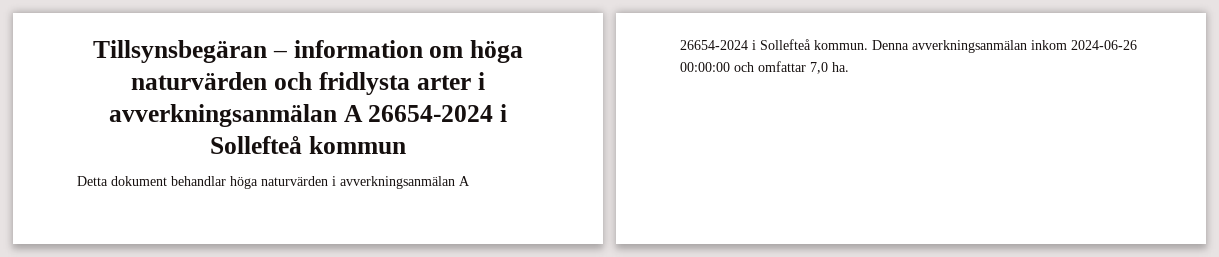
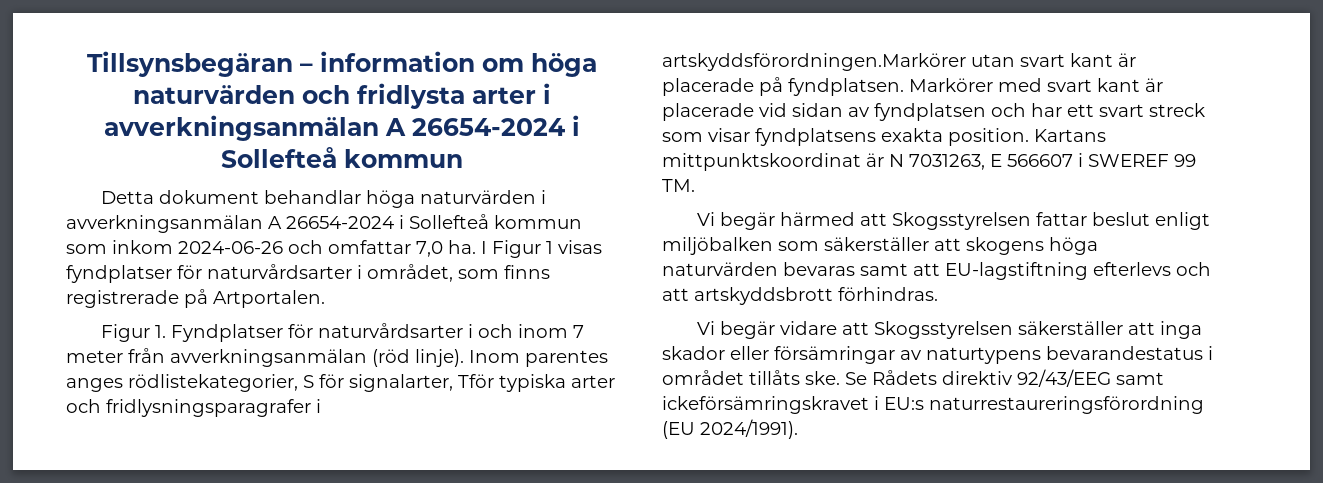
- Detta dokument behandlar höga naturvärden i avverkningsanmälan A 26654-2024 i Sollefteå kommun. Denna avverkningsanmälan inkom 2024-06-26 00:00:00 och omfattar 7,0 ha.
+ Detta dokument behandlar höga naturvärden i avverkningsanmälan A 26654-2024 i Sollefteå kommun som inkom 2024-06-26 och omfattar 7,0 ha.
+ I Figur 1 visas fyndplatser för naturvårdsarter i området, som finns registrerade på Artportalen.
+ Figur 1. Fyndplatser för naturvårdsarter i och inom 7 meter från avverkningsanmälan (röd linje). Inom parentes anges rödlistekategorier, S för signalarter, Tför typiska arter och fridlysningsparagrafer i artskyddsförordningen.Markörer utan svart kant är placerade på fyndplatsen. Markörer med svart kant är placerade vid sidan av fyndplatsen och har ett svart streck som visar fyndplatsens exakta position. Kartans mittpunktskoordinat är N 7031263, E 566607 i SWEREF 99 TM.
+ Vi begär härmed att Skogsstyrelsen fattar beslut enligt miljöbalken som säkerställer att skogens höga naturvärden bevaras samt att EU-lagstiftning efterlevs och att artskyddsbrott förhindras.
+ Vi begär vidare att Skogsstyrelsen säkerställer att inga skador eller försämringar av naturtypens bevarandestatus i området tillåts ske. Se Rådets direktiv 92/43/EEG samt ickeförsämringskravet i EU:s naturrestaureringsförordning (EU 2024/1991).

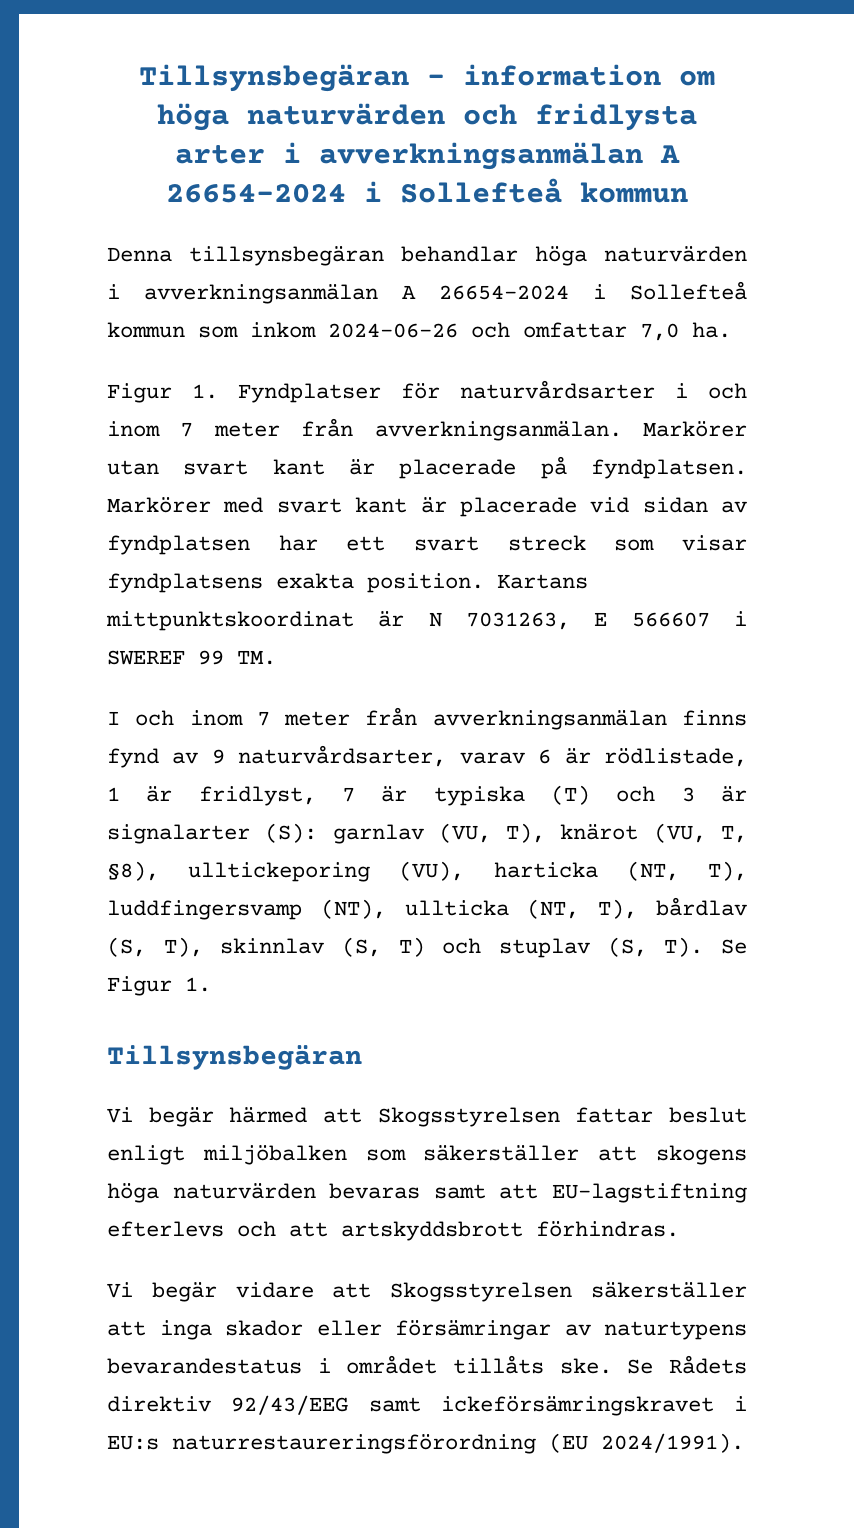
- Detta dokument behandlar höga naturvärden i avverkningsanmälan A 26654-2024 i Sollefteå kommun som inkom 2024-06-26 och omfattar 7,0 ha. I Figur 1 visas fyndplatser för naturvårdsarter i området, som finns registrerade på Artportalen.
+ Denna tillsynsbegäran behandlar höga naturvärden i avverkningsanmälan A 26654-2024 i Sollefteå kommun som inkom 2024-06-26 och omfattar 7,0 ha.
- Figur 1. Fyndplatser för naturvårdsarter i och inom 7 meter från avverkningsanmälan (röd linje). Inom parentes anges rödlistekategorier, S för signalarter, Tför typiska arter och fridlysningsparagrafer i artskyddsförordningen.Markörer utan svart kant är placerade på fyndplatsen.
+ Figur 1. Fyndplatser för naturvårdsarter i och inom 7 meter från avverkningsanmälan. Markörer utan svart kant är placerade på fyndplatsen.
- Markörer med svart kant är placerade vid sidan av fyndplatsen och har ett svart streck som visar fyndplatsens exakta position.
+ Markörer med svart kant är placerade vid sidan av fyndplatsen har ett svart streck som visar fyndplatsens exakta position.
+ I och inom 7 meter från avverkningsanmälan finns fynd av 9 naturvårdsarter, varav 6 är rödlistade, 1 är fridlyst, 7 är typiska (T) och 3 är signalarter (S): garnlav (VU, T), knärot (VU, T, §8), ulltickeporing (VU), harticka (NT, T), luddfingersvamp (NT), ullticka (NT, T), bårdlav (S, T), skinnlav (S, T) och stuplav (S, T). Se Figur 1.
+ Tillsynsbegäran

